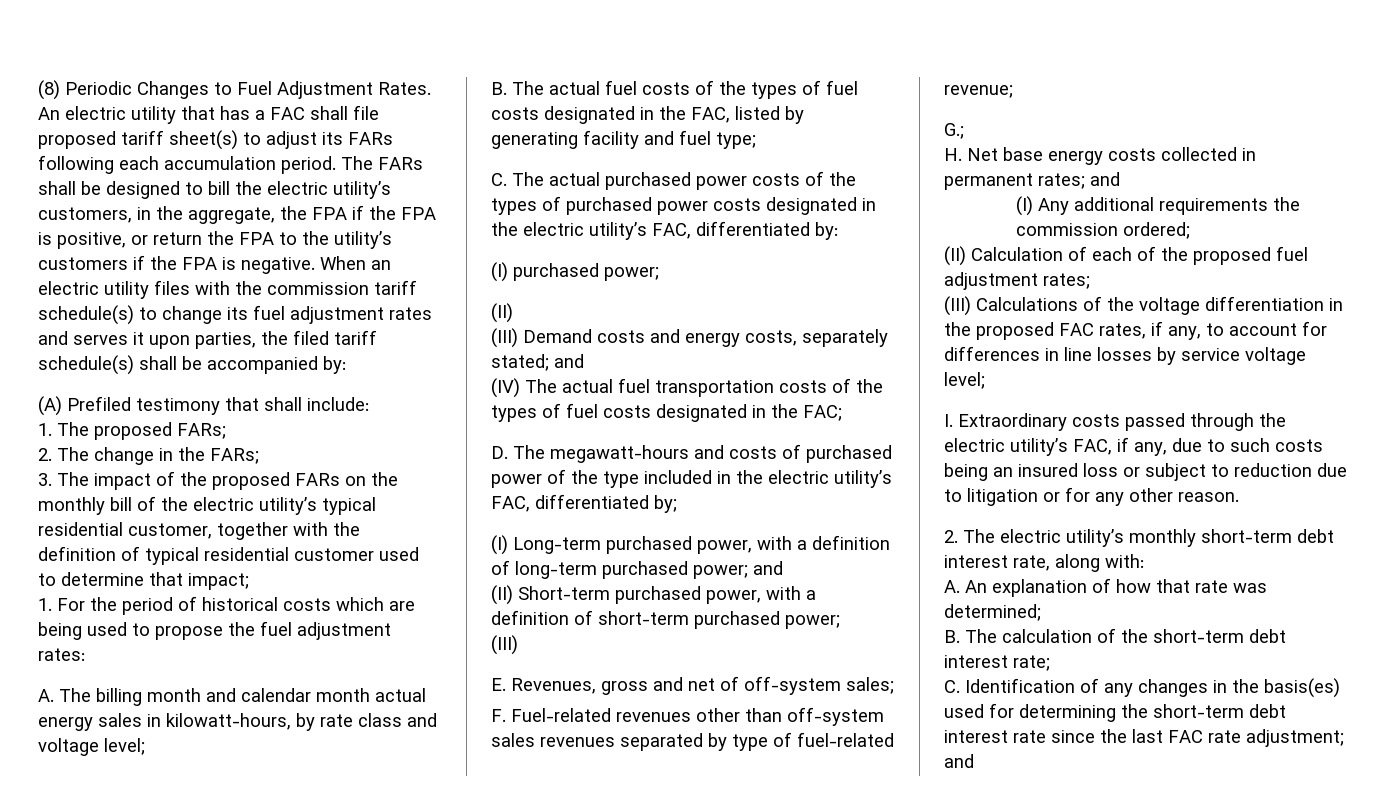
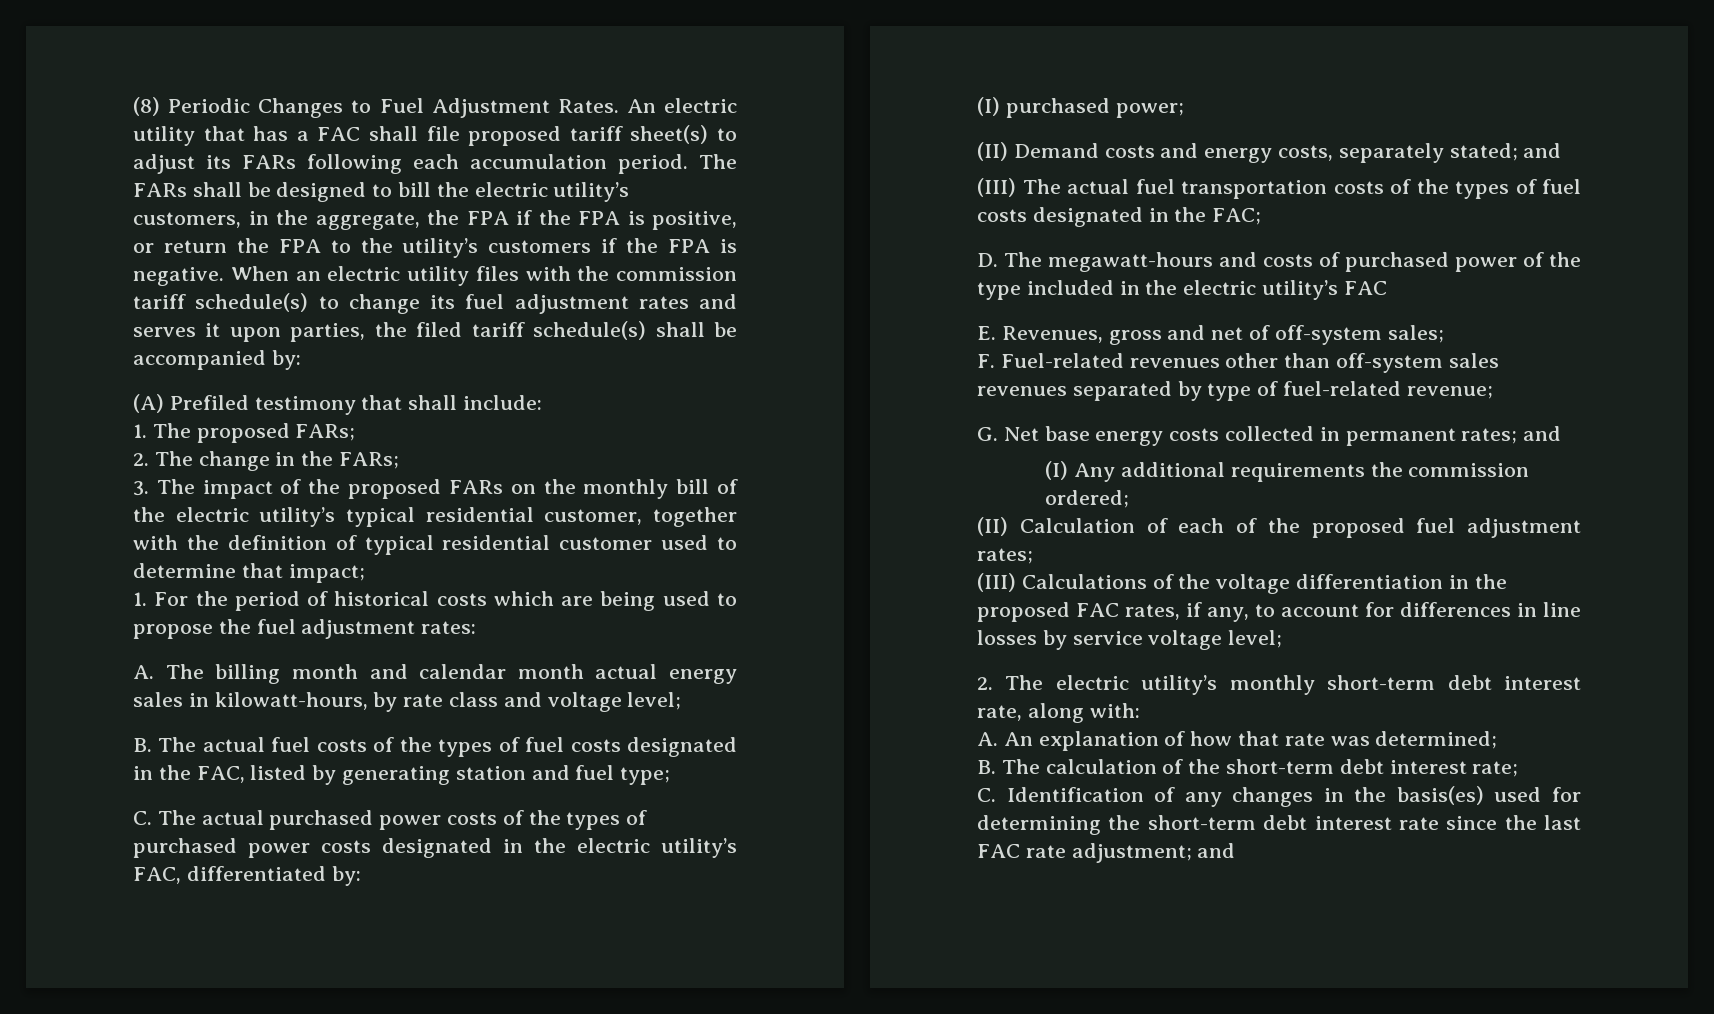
- B. The actual fuel costs of the types of fuel costs designated in the FAC, listed by generating facility and fuel type;
+ B. The actual fuel costs of the types of fuel costs designated in the FAC, listed by generating station and fuel type;
  (I) purchased power;
- (II)
- (III) Demand costs and energy costs, separately stated; and
+ (II) Demand costs and energy costs, separately stated; and
- (IV) The actual fuel transportation costs of the types of fuel costs designated in the FAC;
+ (III) The actual fuel transportation costs of the types of fuel costs designated in the FAC;
- D. The megawatt-hours and costs of purchased power of the type included in the electric utility’s FAC, differentiated by;
- (I) Long-term purchased power, with a definition of long-term purchased power; and
- (II) Short-term purchased power, with a definition of short-term purchased power;
- (III)
+ D. The megawatt-hours and costs of purchased power of the type included in the electric utility’s FAC
- G.;
- H. Net base energy costs collected in permanent rates; and
+ G. Net base energy costs collected in permanent rates; and
- I. Extraordinary costs passed through the electric utility’s FAC, if any, due to such costs being an insured loss or subject to reduction due to litigation or for any other reason.

